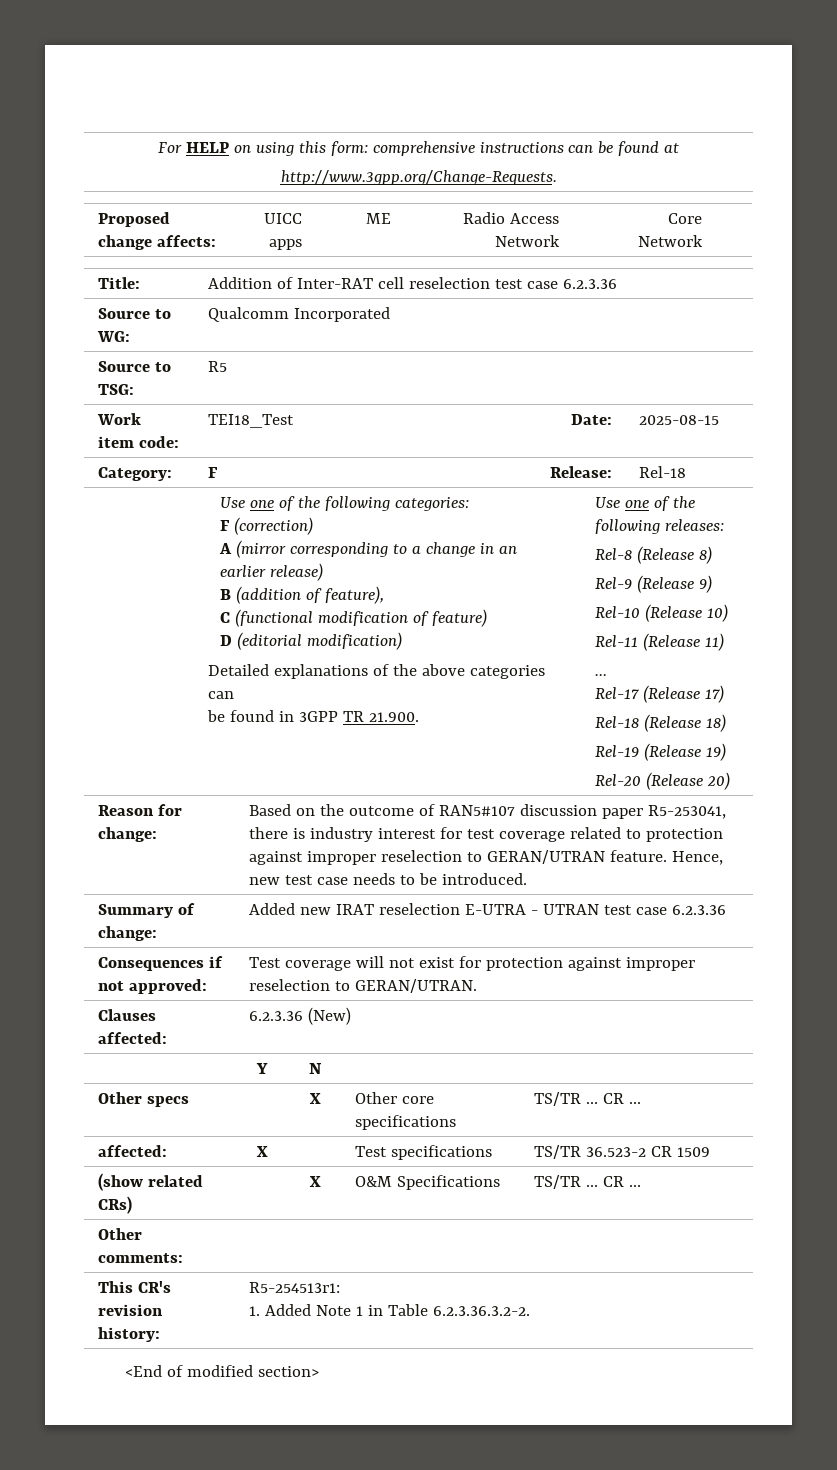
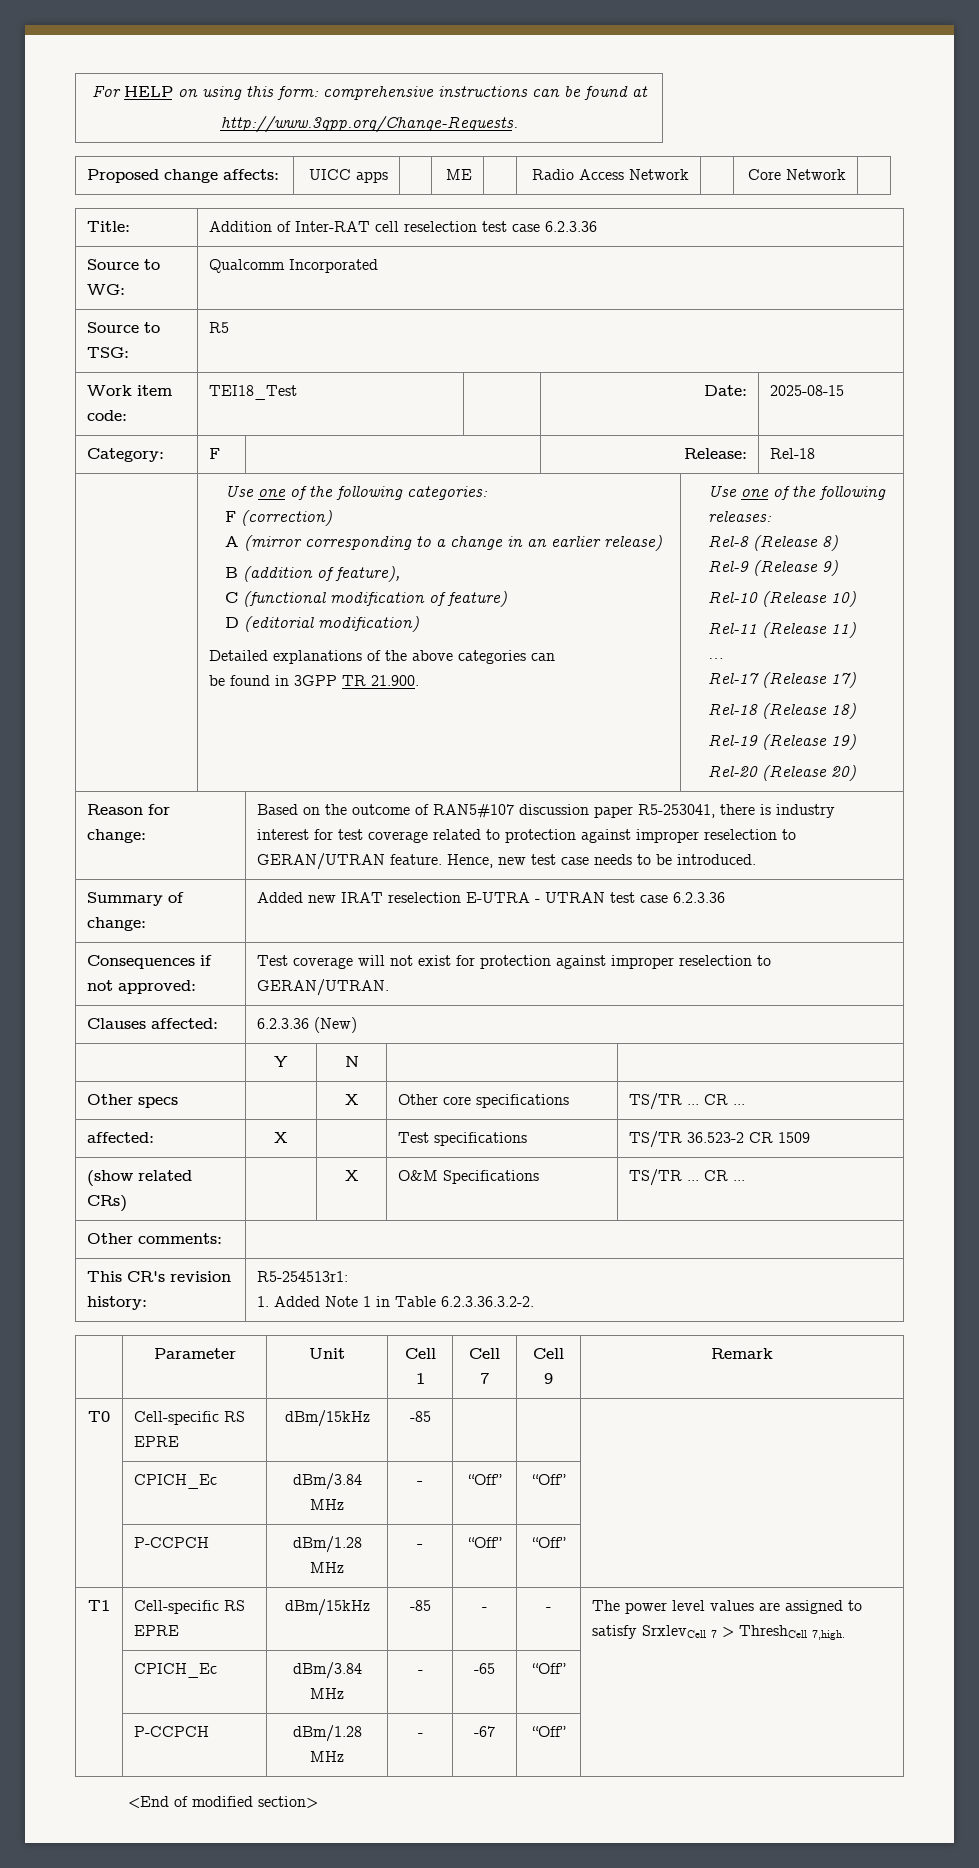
+ | Parameter | Unit | Cell 1 | Cell 7 | Cell 9 | Remark
+ T0 | Cell-specific RS EPRE | dBm/15kHz | -85 | | |
+ | CPICH_Ec | dBm/3.84 MHz | - | “Off” | “Off” |
+ | P-CCPCH | dBm/1.28 MHz | - | “Off” | “Off” |
+ T1 | Cell-specific RS EPRE | dBm/15kHz | -85 | - | - | The power level values are assigned to satisfy SrxlevCell 7 > ThreshCell 7,high.
+ | CPICH_Ec | dBm/3.84 MHz | - | -65 | “Off” |
+ | P-CCPCH | dBm/1.28 MHz | - | -67 | “Off” |

